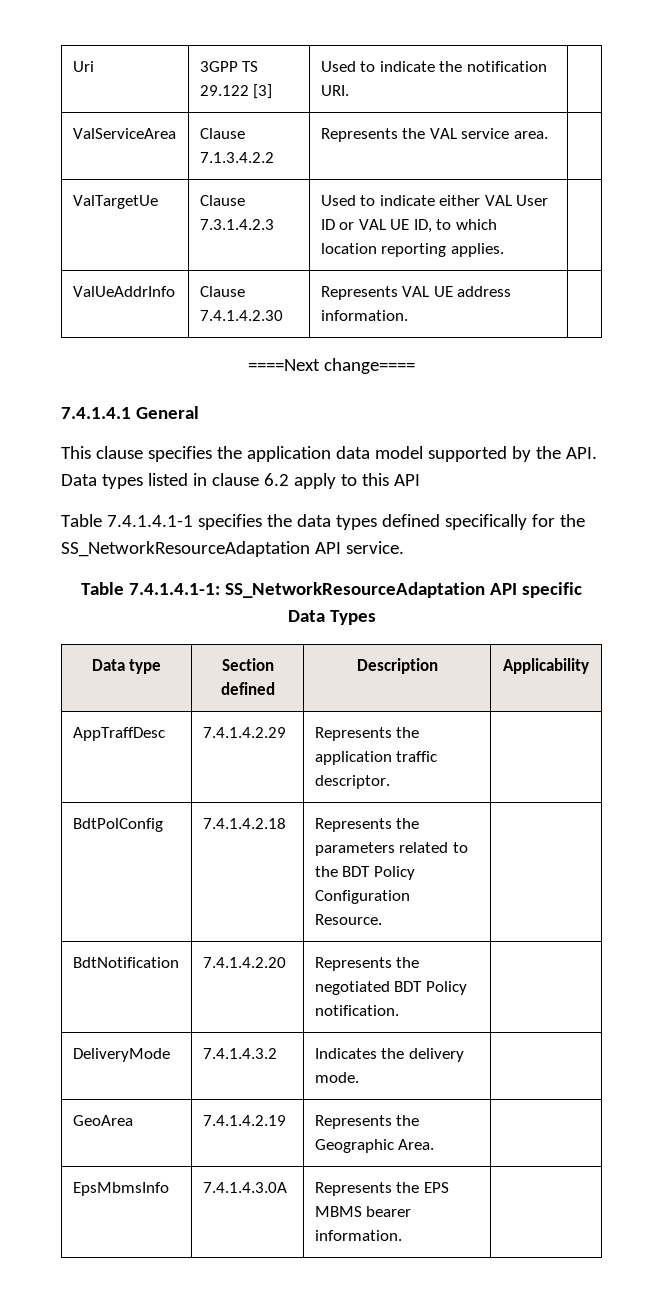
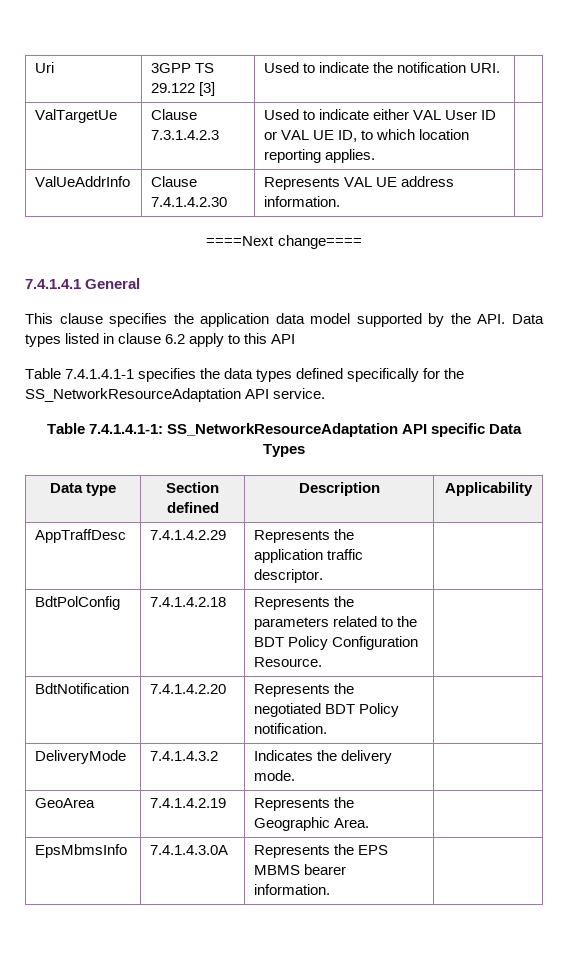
- ValServiceArea | Clause 7.1.3.4.2.2 | Represents the VAL service area. |

